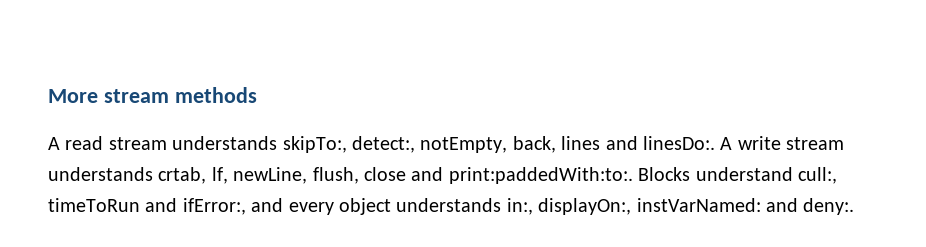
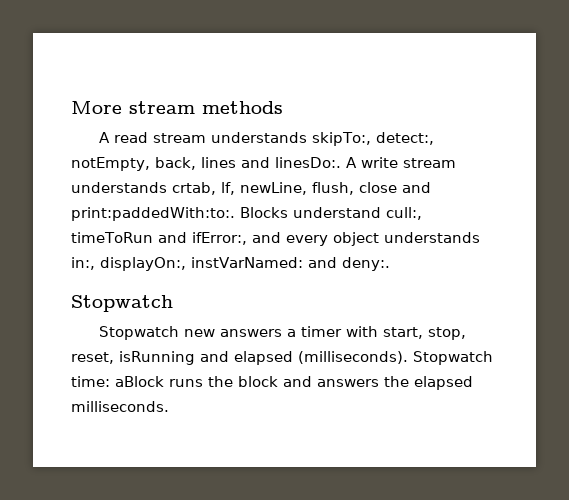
  Blocks understand cull:, timeToRun and ifError:, and every object understands in:, displayOn:, instVarNamed: and deny:.
+ Stopwatch
+ Stopwatch new answers a timer with start, stop, reset, isRunning and elapsed (milliseconds). Stopwatch time: aBlock runs the block and answers the elapsed milliseconds.

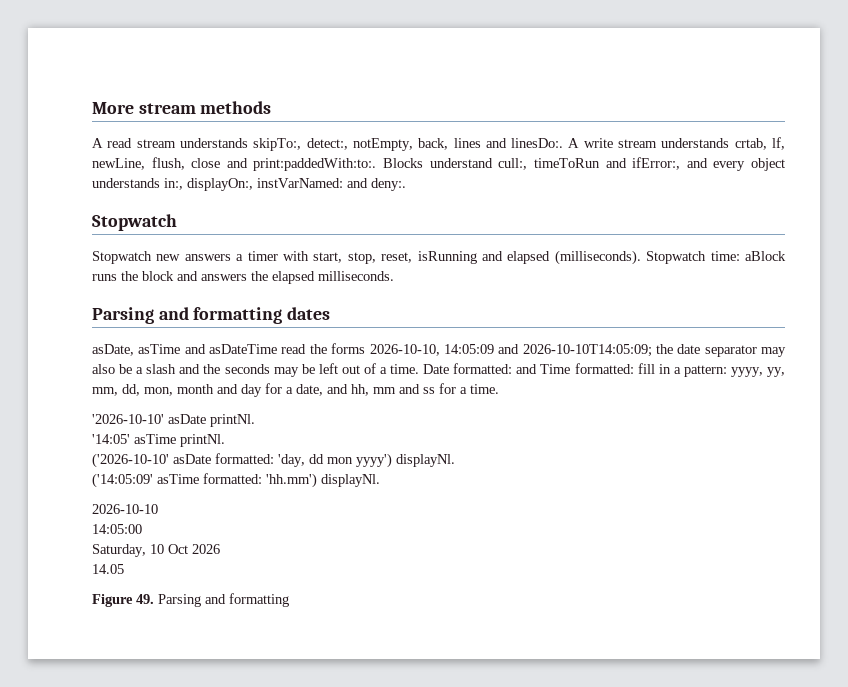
+ Parsing and formatting dates
+ asDate, asTime and asDateTime read the forms 2026-10-10, 14:05:09 and 2026-10-10T14:05:09; the date separator may also be a slash and the seconds may be left out of a time. Date formatted: and Time formatted: fill in a pattern: yyyy, yy, mm, dd, mon, month and day for a date, and hh, mm and ss for a time.
+ '2026-10-10' asDate printNl.
+ '14:05' asTime printNl.
+ ('2026-10-10' asDate formatted: 'day, dd mon yyyy') displayNl.
+ ('14:05:09' asTime formatted: 'hh.mm') displayNl.
+ 2026-10-10
+ 14:05:00
+ Saturday, 10 Oct 2026
+ 14.05
+ Figure 49. Parsing and formatting

